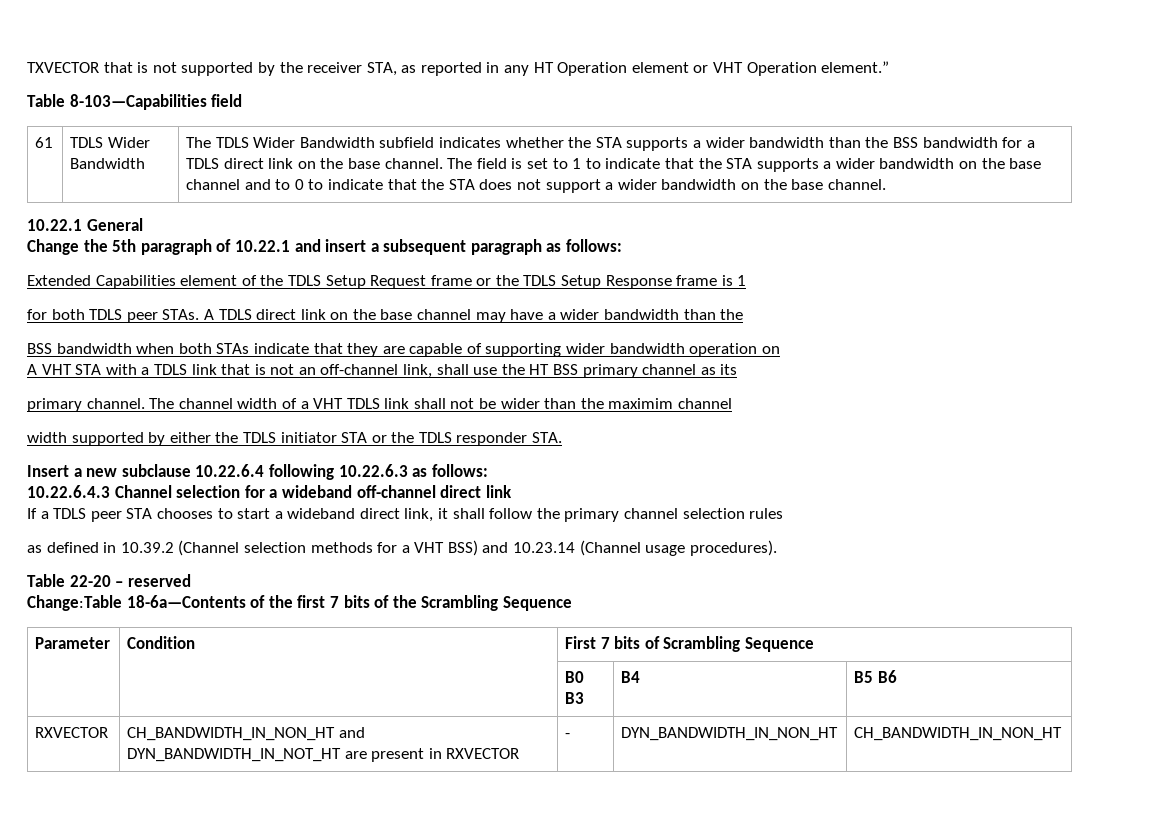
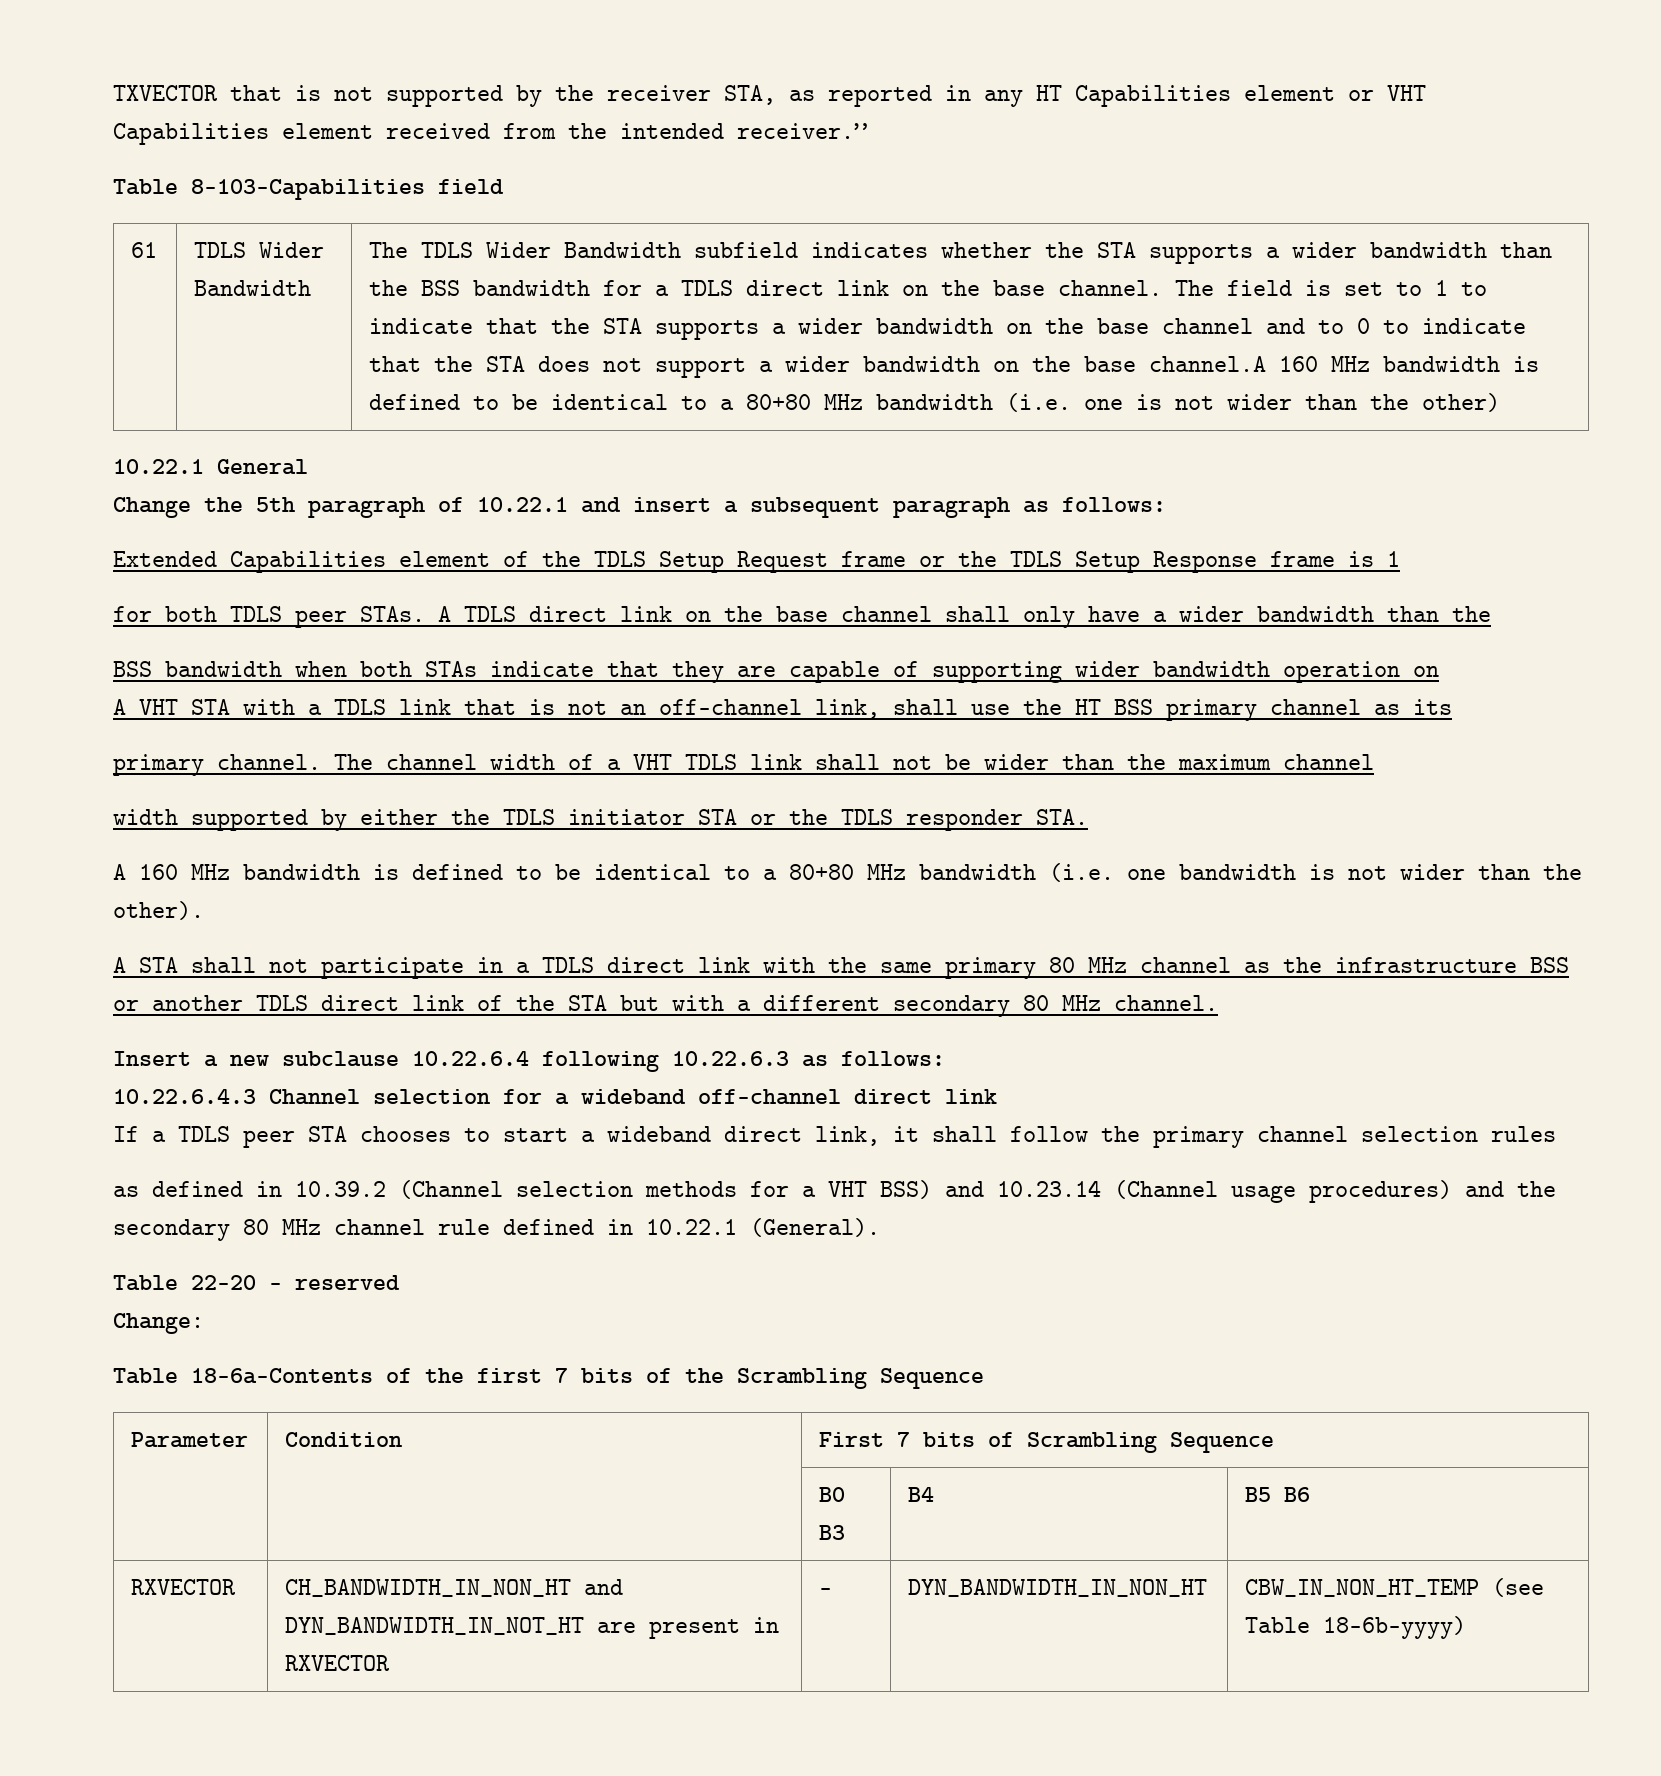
- TXVECTOR that is not supported by the receiver STA, as reported in any HT Operation element or VHT Operation element.”
+ TXVECTOR that is not supported by the receiver STA, as reported in any HT Capabilities element or VHT Capabilities element received from the intended receiver.”
- The field is set to 1 to indicate that the STA supports a wider bandwidth on the base channel and to 0 to indicate that the STA does not support a wider bandwidth on the base channel.
+ The field is set to 1 to indicate that the STA supports a wider bandwidth on the base channel and to 0 to indicate that the STA does not support a wider bandwidth on the base channel.A 160 MHz bandwidth is defined to be identical to a 80+80 MHz bandwidth (i.e. one is not wider than the other)
- A TDLS direct link on the base channel may have a wider bandwidth than the
+ A TDLS direct link on the base channel shall only have a wider bandwidth than the
- The channel width of a VHT TDLS link shall not be wider than the maximim channel
+ The channel width of a VHT TDLS link shall not be wider than the maximum channel
+ A 160 MHz bandwidth is defined to be identical to a 80+80 MHz bandwidth (i.e. one bandwidth is not wider than the other).
+ A STA shall not participate in a TDLS direct link with the same primary 80 MHz channel as the infrastructure BSS or another TDLS direct link of the STA but with a different secondary 80 MHz channel.
- as defined in 10.39.2 (Channel selection methods for a VHT BSS) and 10.23.14 (Channel usage procedures).
+ as defined in 10.39.2 (Channel selection methods for a VHT BSS) and 10.23.14 (Channel usage procedures) and the secondary 80 MHz channel rule defined in 10.22.1 (General).
- Change:Table 18-6a—Contents of the first 7 bits of the Scrambling Sequence
+ Change:
+ Table 18-6a—Contents of the first 7 bits of the Scrambling Sequence
- RXVECTOR | CH_BANDWIDTH_IN_NON_HT and DYN_BANDWIDTH_IN_NOT_HT are present in RXVECTOR | - | DYN_BANDWIDTH_IN_NON_HT | CH_BANDWIDTH_IN_NON_HT
+ RXVECTOR | CH_BANDWIDTH_IN_NON_HT and DYN_BANDWIDTH_IN_NOT_HT are present in RXVECTOR | - | DYN_BANDWIDTH_IN_NON_HT | CBW_IN_NON_HT_TEMP (see Table 18-6b-yyyy)

